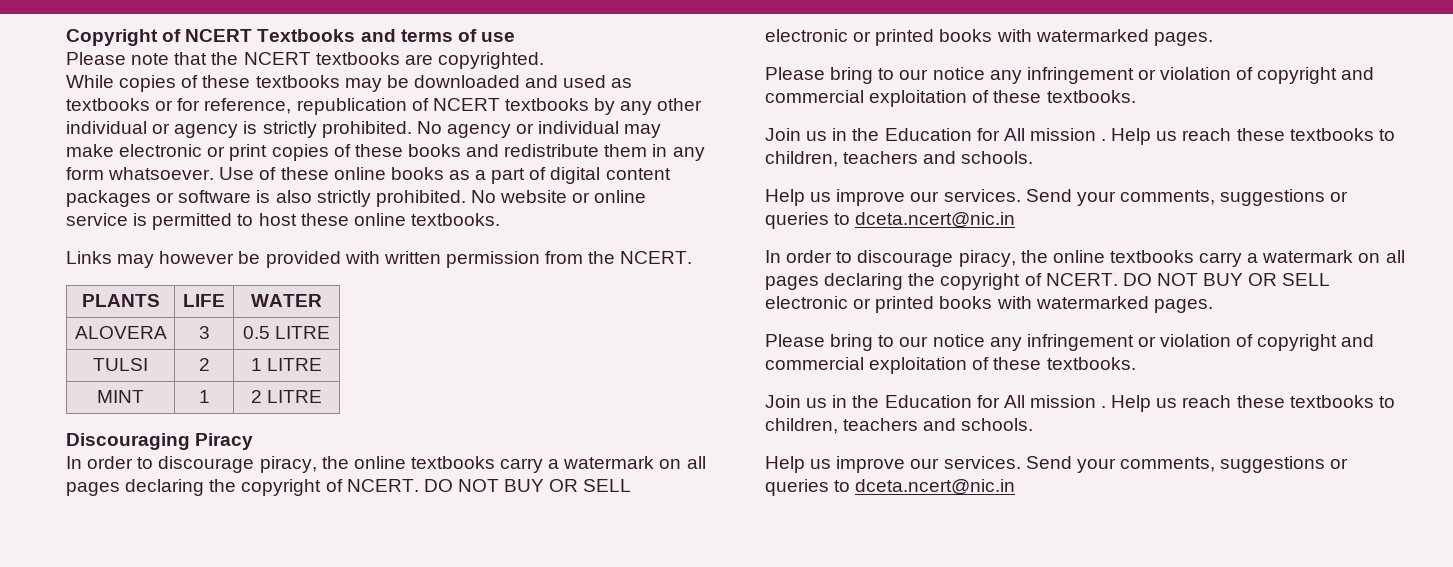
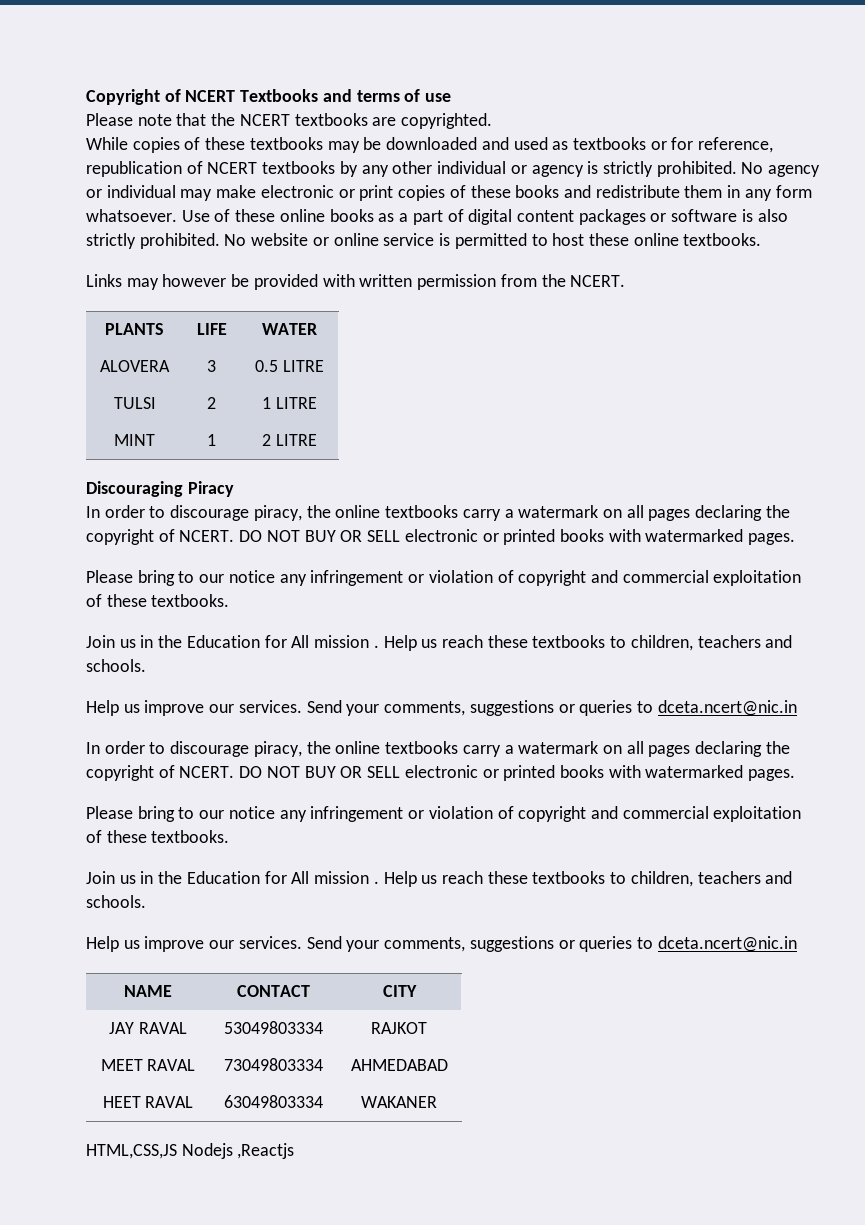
+ NAME | CONTACT | CITY
+ JAY RAVAL | 53049803334 | RAJKOT
+ MEET RAVAL | 73049803334 | AHMEDABAD
+ HEET RAVAL | 63049803334 | WAKANER
+ HTML,CSS,JS Nodejs ,Reactjs

